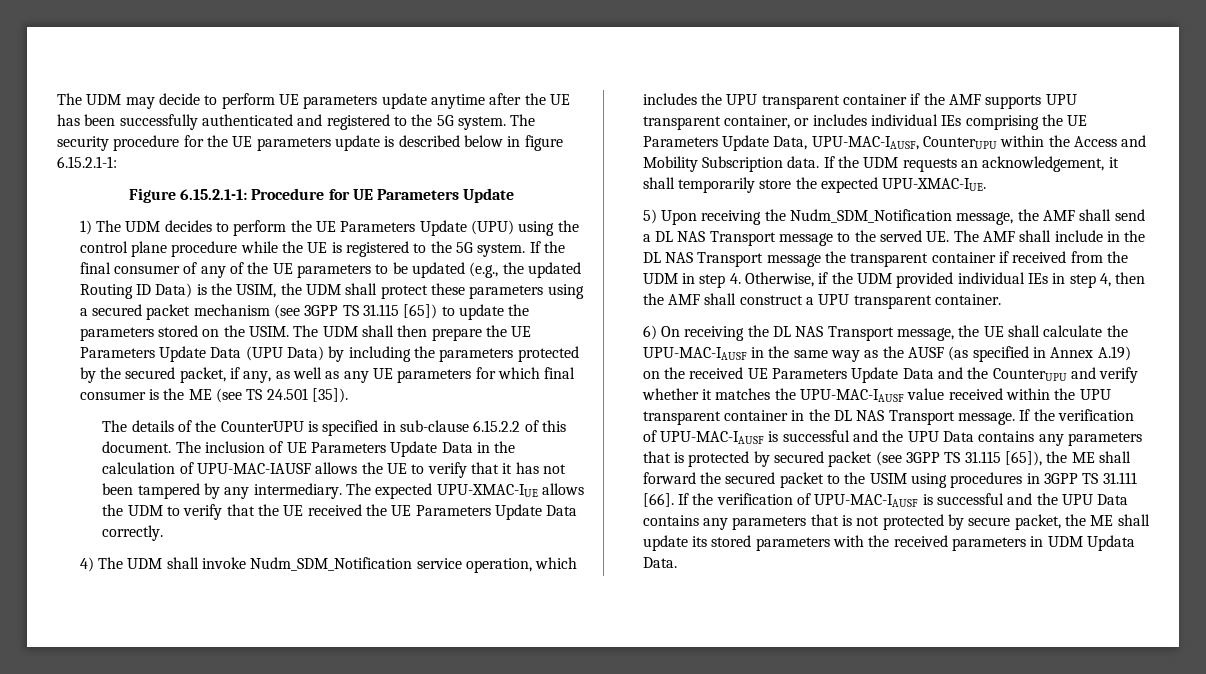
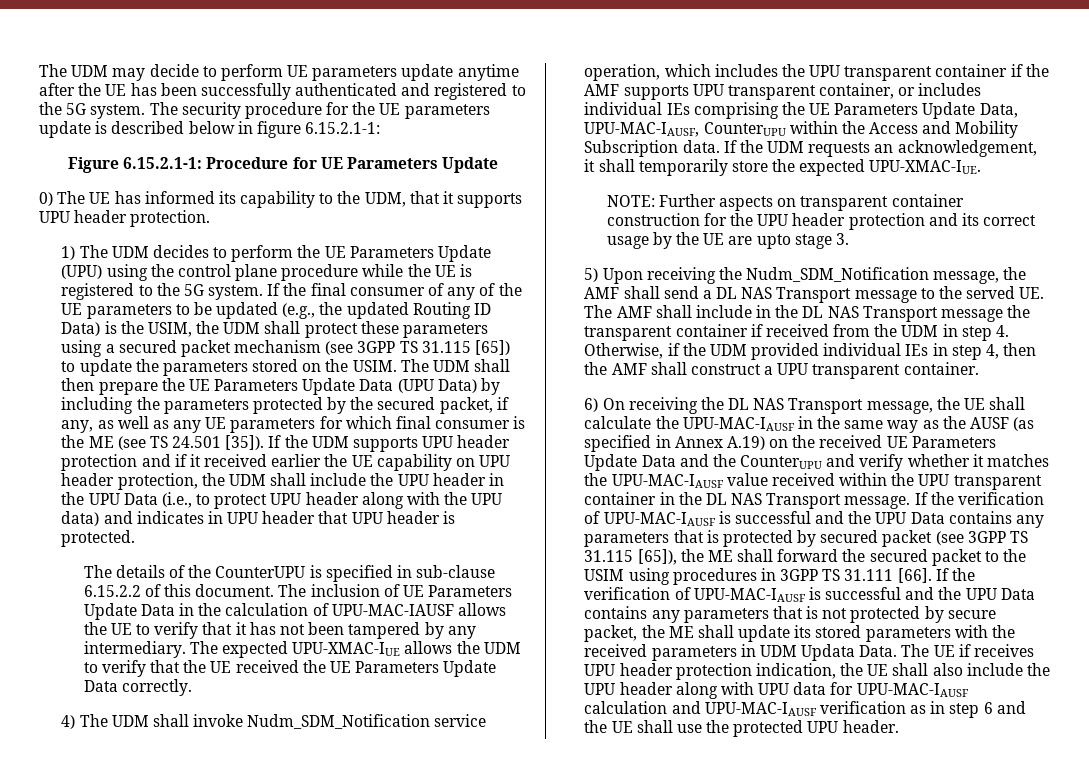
+ 0) The UE has informed its capability to the UDM, that it supports UPU header protection.
+ If the UDM supports UPU header protection and if it received earlier the UE capability on UPU header protection, the UDM shall include the UPU header in the UPU Data (i.e., to protect UPU header along with the UPU data) and indicates in UPU header that UPU header is protected.
+ NOTE: Further aspects on transparent container construction for the UPU header protection and its correct usage by the UE are upto stage 3.
+ The UE if receives UPU header protection indication, the UE shall also include the UPU header along with UPU data for UPU-MAC-IAUSF calculation and UPU-MAC-IAUSF verification as in step 6 and the UE shall use the protected UPU header.

